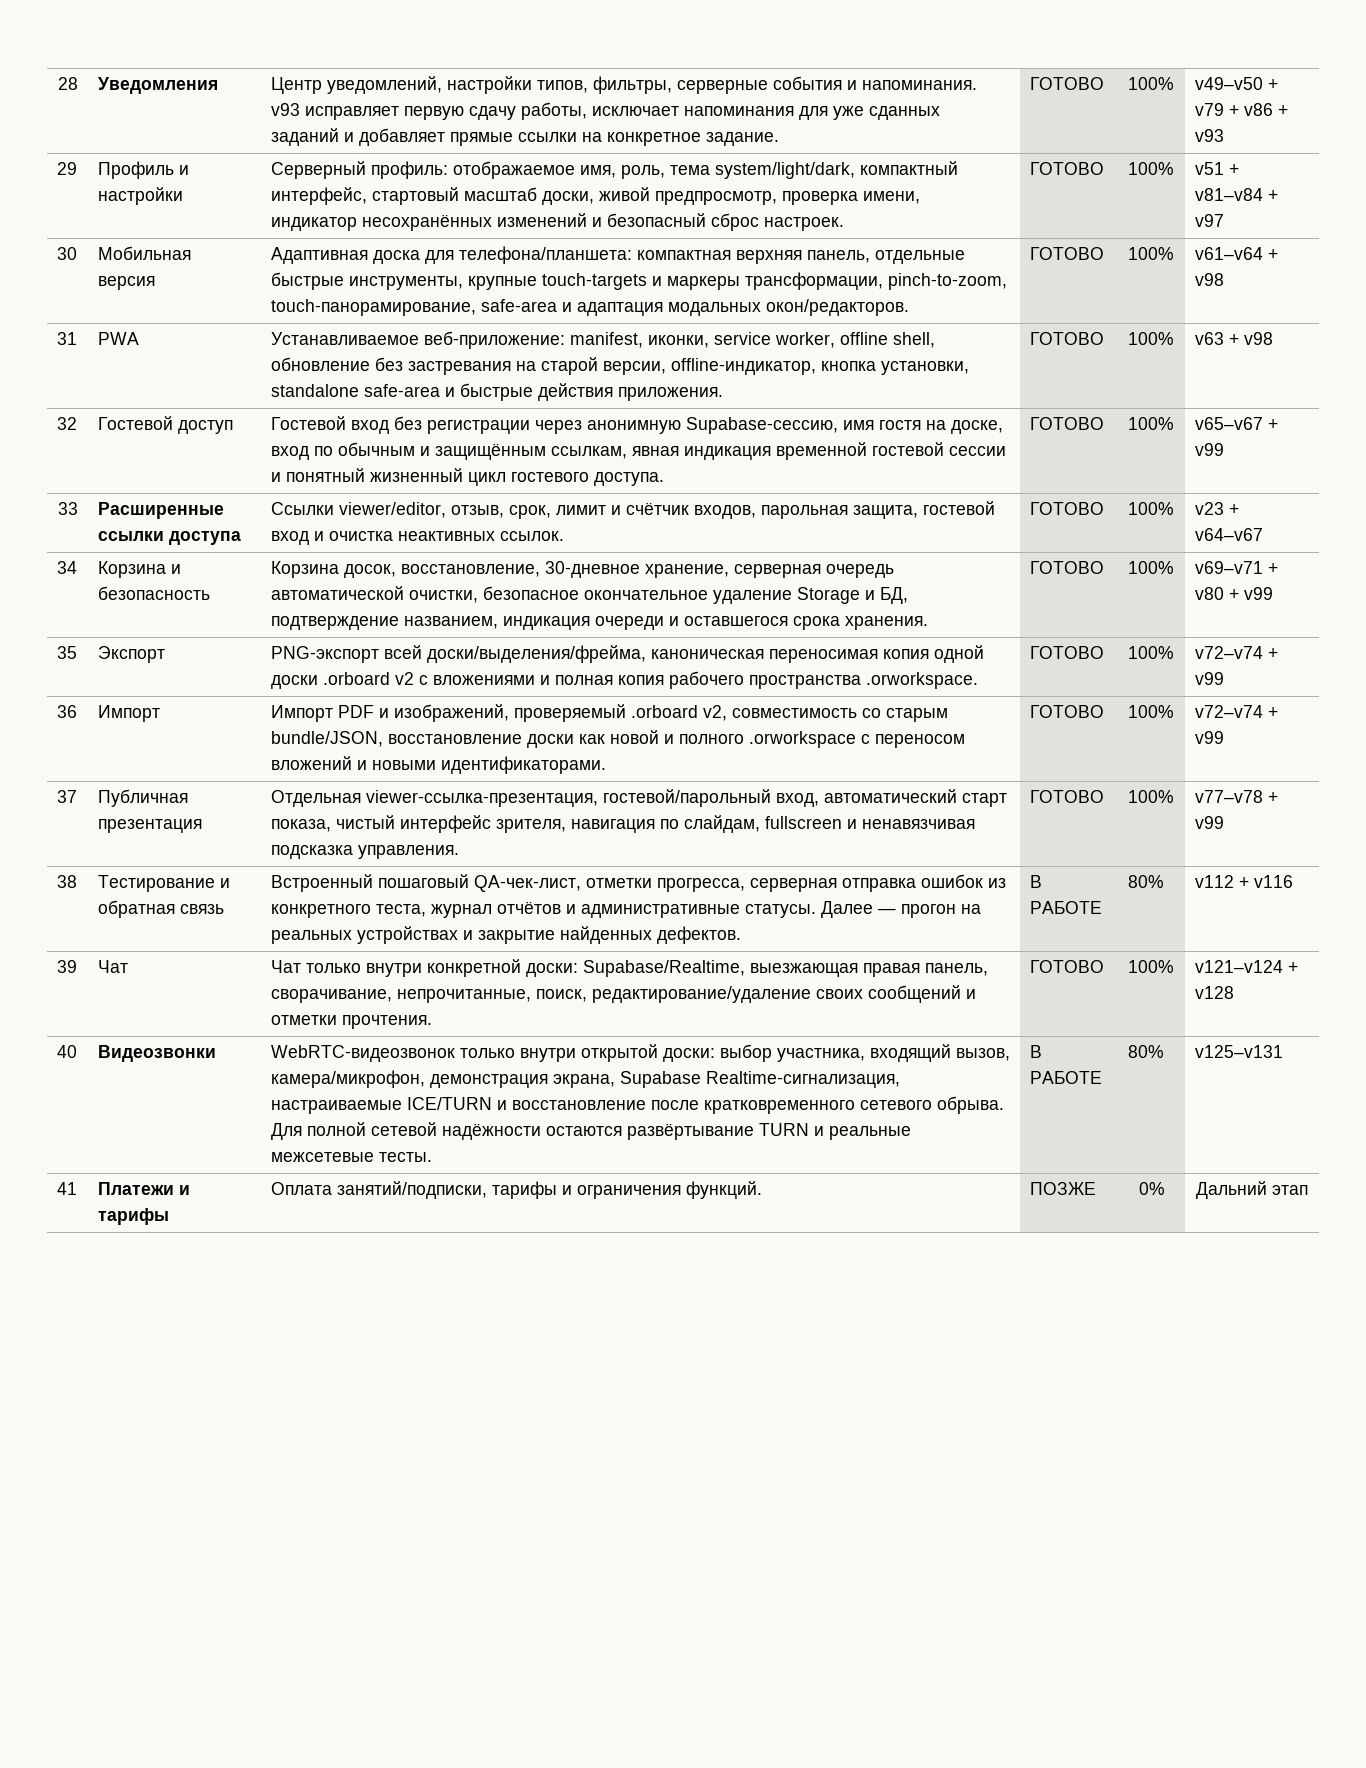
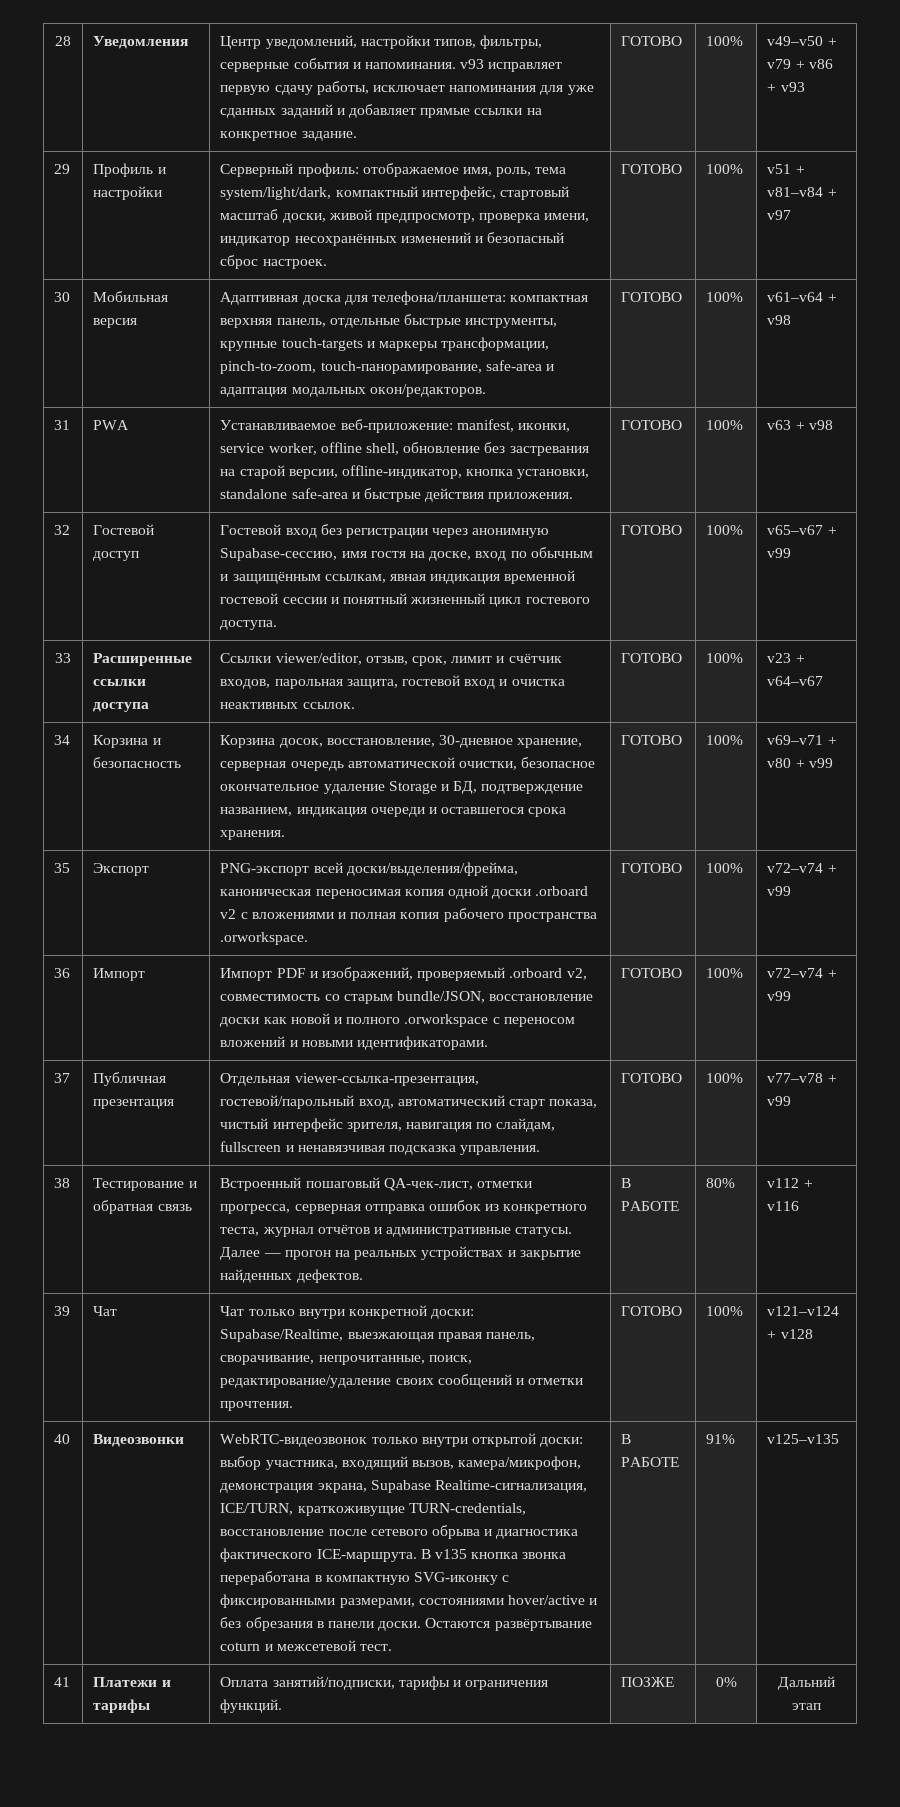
- WebRTC-видеозвонок только внутри открытой доски: выбор участника, входящий вызов, камера/микрофон, демонстрация экрана, Supabase Realtime-сигнализация, настраиваемые ICE/TURN и восстановление после кратковременного сетевого обрыва. Для полной сетевой надёжности остаются развёртывание TURN и реальные межсетевые тесты. | В РАБОТЕ | 80% | v125–v131
+ WebRTC-видеозвонок только внутри открытой доски: выбор участника, входящий вызов, камера/микрофон, демонстрация экрана, Supabase Realtime-сигнализация, ICE/TURN, краткоживущие TURN-credentials, восстановление после сетевого обрыва и диагностика фактического ICE-маршрута. В v135 кнопка звонка переработана в компактную SVG-иконку с фиксированными размерами, состояниями hover/active и без обрезания в панели доски. Остаются развёртывание coturn и межсетевой тест. | В РАБОТЕ | 91% | v125–v135

